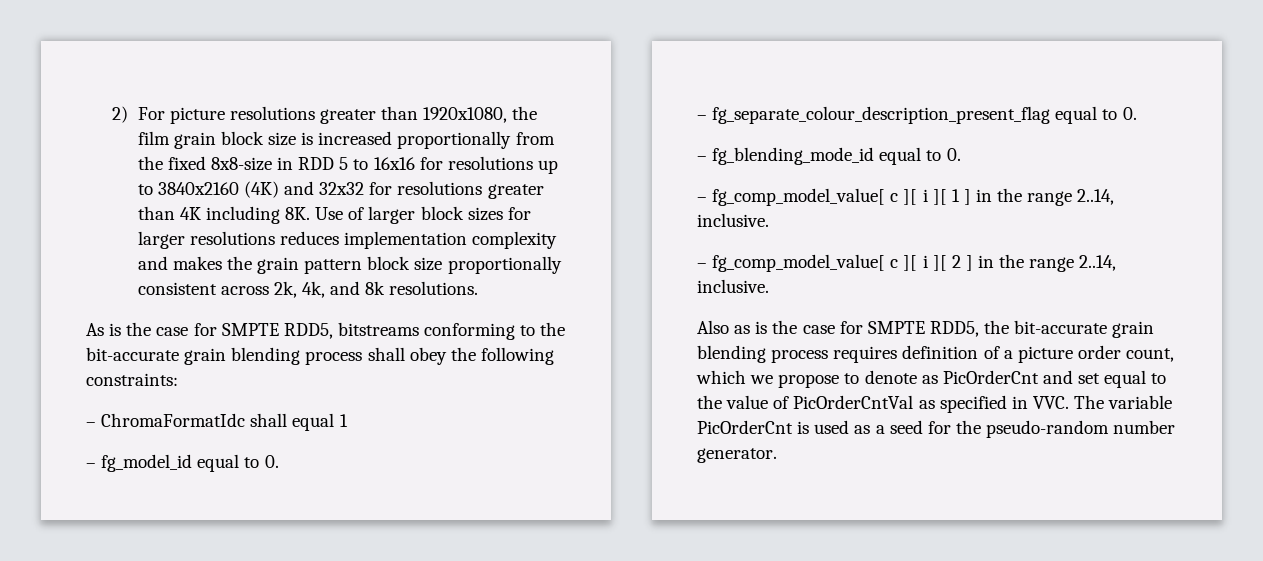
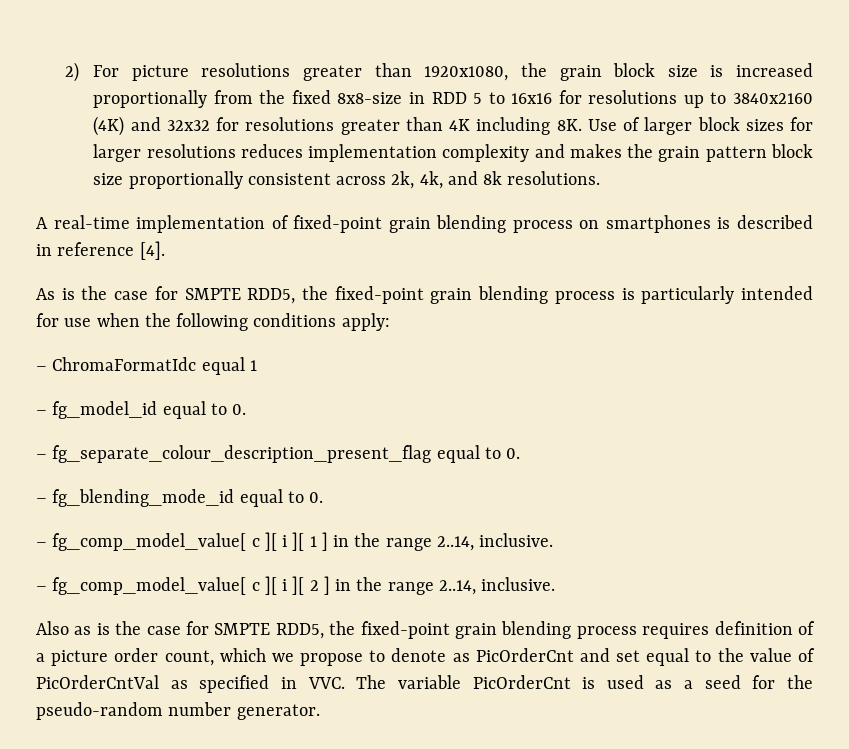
- 2) For picture resolutions greater than 1920x1080, the film grain block size is increased proportionally from the fixed 8x8-size in RDD 5 to 16x16 for resolutions up to 3840x2160 (4K) and 32x32 for resolutions greater than 4K including 8K.
+ 2) For picture resolutions greater than 1920x1080, the grain block size is increased proportionally from the fixed 8x8-size in RDD 5 to 16x16 for resolutions up to 3840x2160 (4K) and 32x32 for resolutions greater than 4K including 8K.
+ A real-time implementation of fixed-point grain blending process on smartphones is described in reference [4].
- As is the case for SMPTE RDD5, bitstreams conforming to the bit-accurate grain blending process shall obey the following constraints:
+ As is the case for SMPTE RDD5, the fixed-point grain blending process is particularly intended for use when the following conditions apply:
- – ChromaFormatIdc shall equal 1
+ – ChromaFormatIdc equal 1
- Also as is the case for SMPTE RDD5, the bit-accurate grain blending process requires definition of a picture order count, which we propose to denote as PicOrderCnt and set equal to the value of PicOrderCntVal as specified in VVC. The variable PicOrderCnt is used as a seed for the pseudo-random number generator.
+ Also as is the case for SMPTE RDD5, the fixed-point grain blending process requires definition of a picture order count, which we propose to denote as PicOrderCnt and set equal to the value of PicOrderCntVal as specified in VVC. The variable PicOrderCnt is used as a seed for the pseudo-random number generator.

